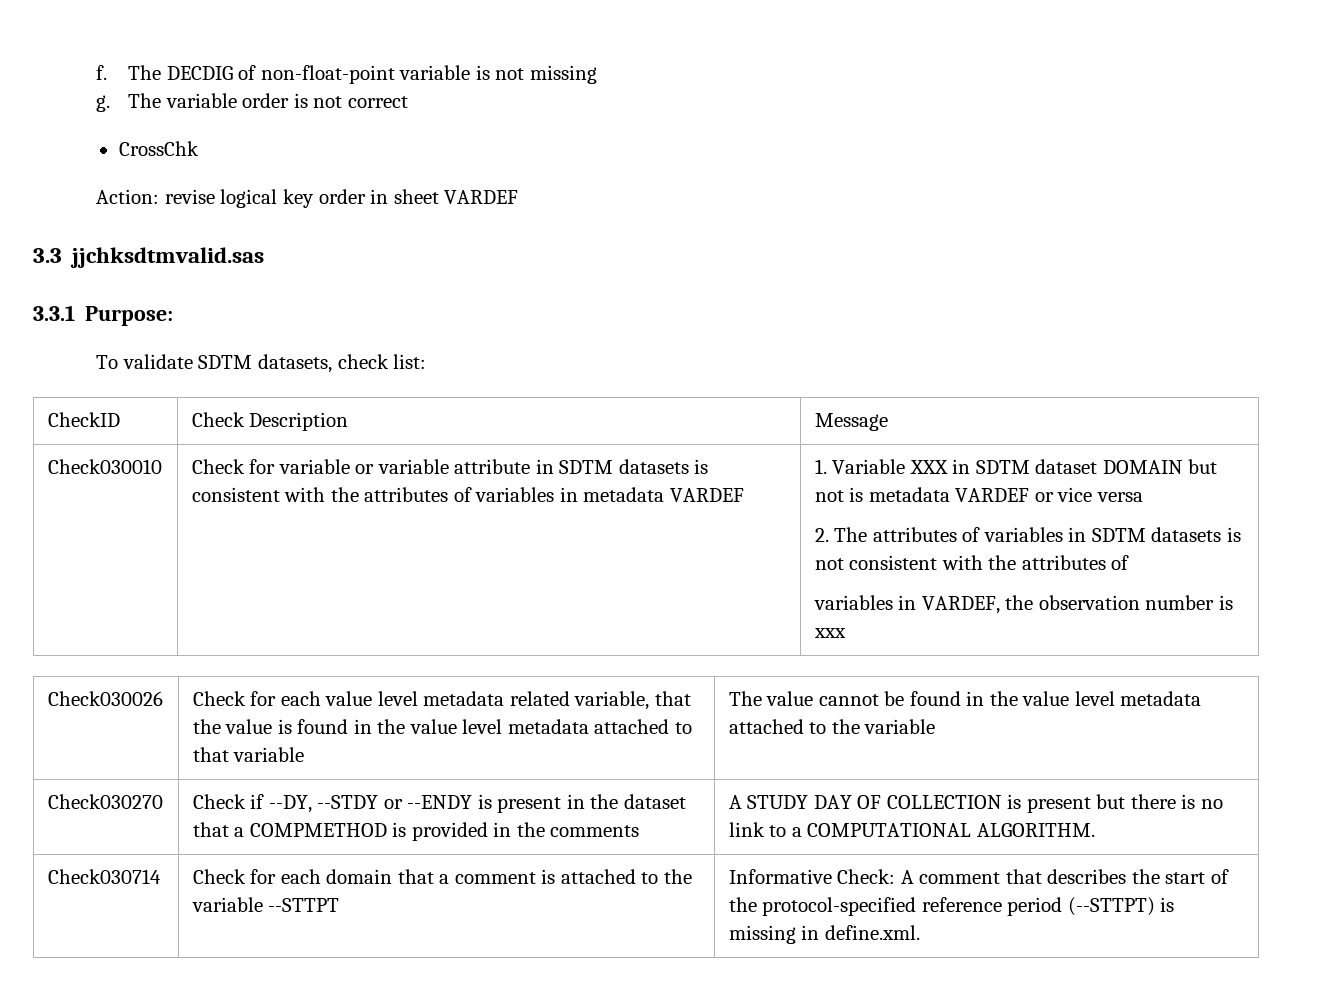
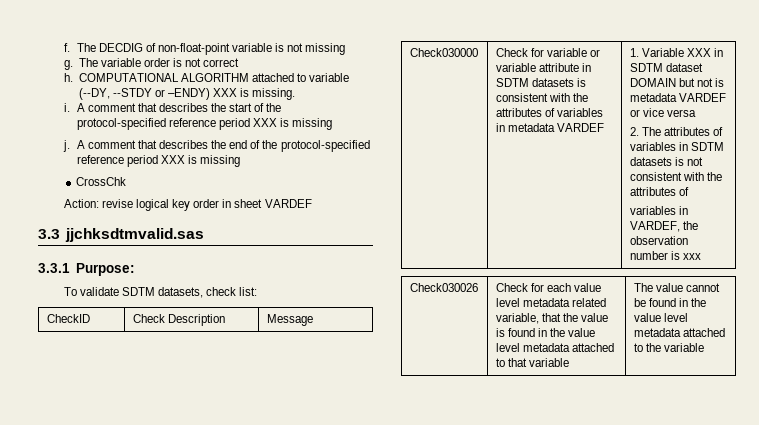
+ h. COMPUTATIONAL ALGORITHM attached to variable (--DY, --STDY or –ENDY) XXX is missing.
+ i. A comment that describes the start of the protocol-specified reference period XXX is missing
+ j. A comment that describes the end of the protocol-specified reference period XXX is missing
- Check030010
+ Check030000
- Check030270 | Check if --DY, --STDY or --ENDY is present in the dataset that a COMPMETHOD is provided in the comments | A STUDY DAY OF COLLECTION is present but there is no link to a COMPUTATIONAL ALGORITHM.
- Check030714 | Check for each domain that a comment is attached to the variable --STTPT | Informative Check: A comment that describes the start of the protocol-specified reference period (--STTPT) is missing in define.xml.

